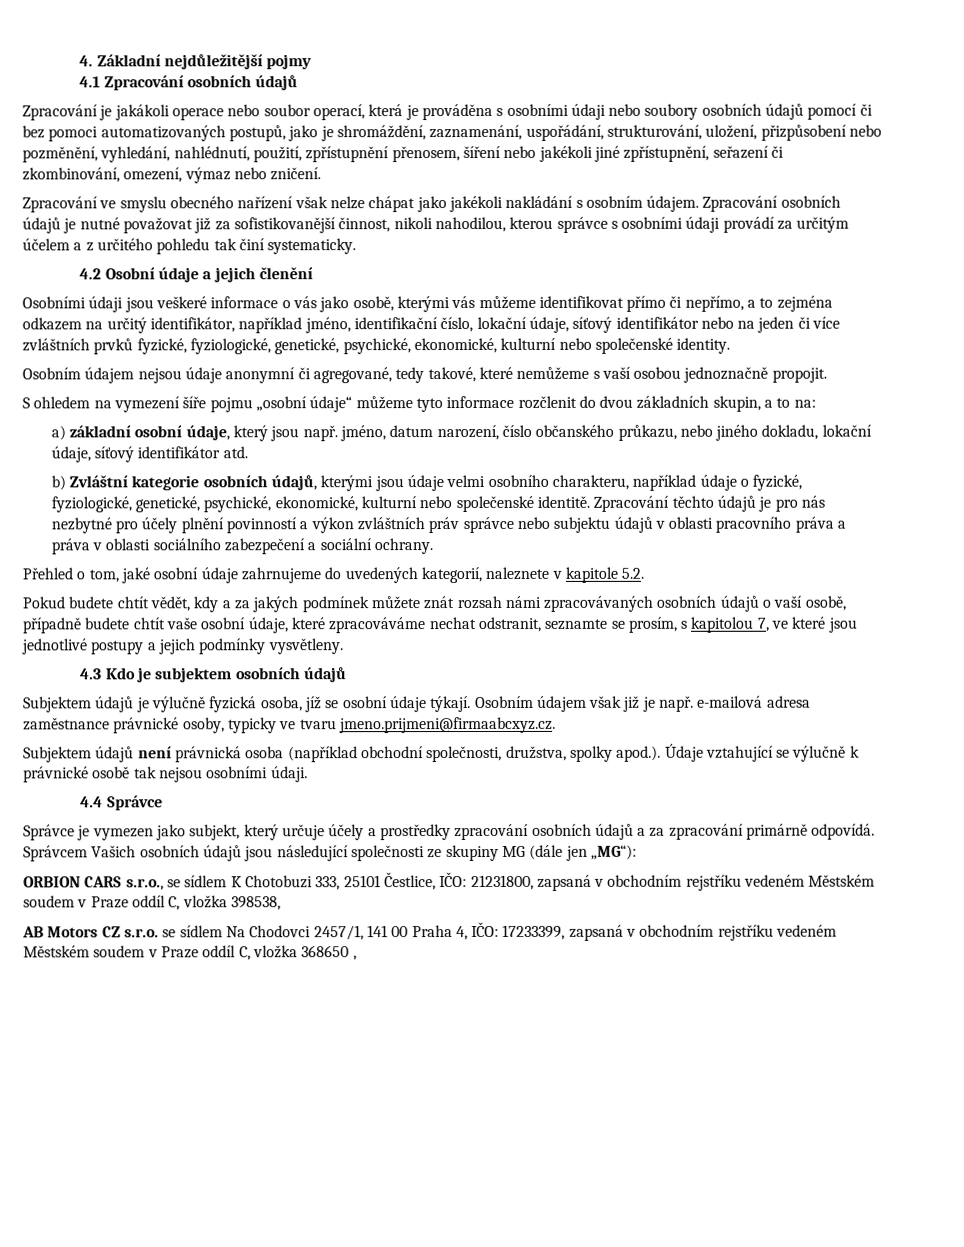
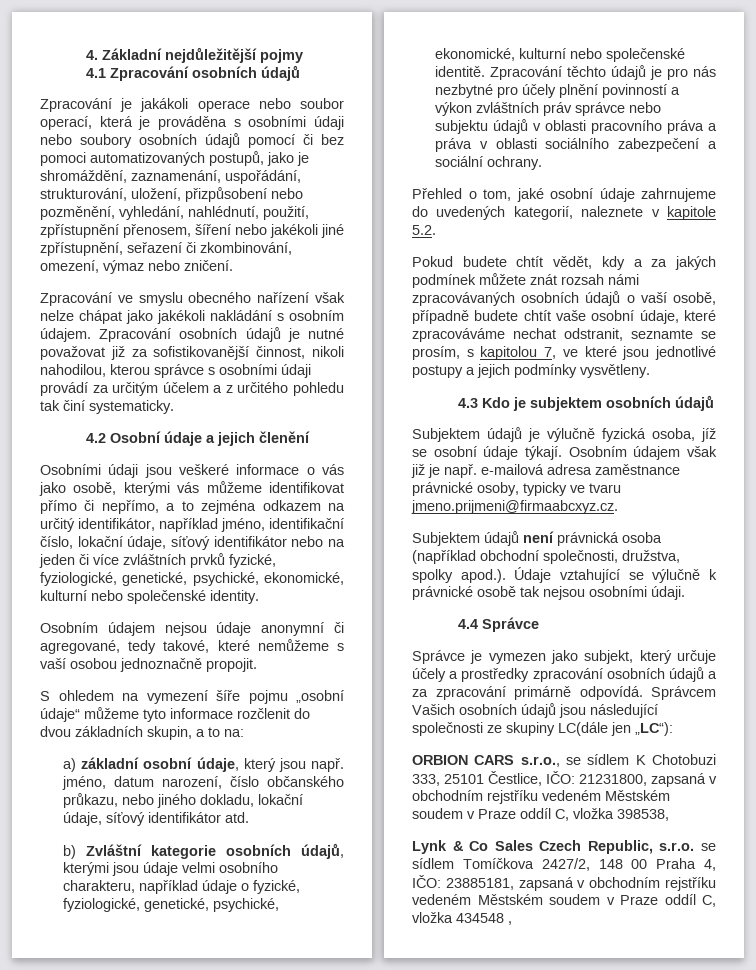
- Správcem Vašich osobních údajů jsou následující společnosti ze skupiny MG (dále jen „MG“):
+ Správcem Vašich osobních údajů jsou následující společnosti ze skupiny LC(dále jen „LC“):
- AB Motors CZ s.r.o. se sídlem Na Chodovci 2457/1, 141 00 Praha 4, IČO: 17233399, zapsaná v obchodním rejstříku vedeném Městském soudem v Praze oddíl C, vložka 368650 ,
+ Lynk & Co Sales Czech Republic, s.r.o. se sídlem Tomíčkova 2427/2, 148 00 Praha 4, IČO: 23885181, zapsaná v obchodním rejstříku vedeném Městském soudem v Praze oddíl C, vložka 434548 ,

